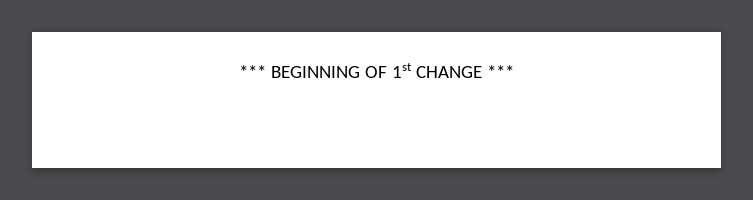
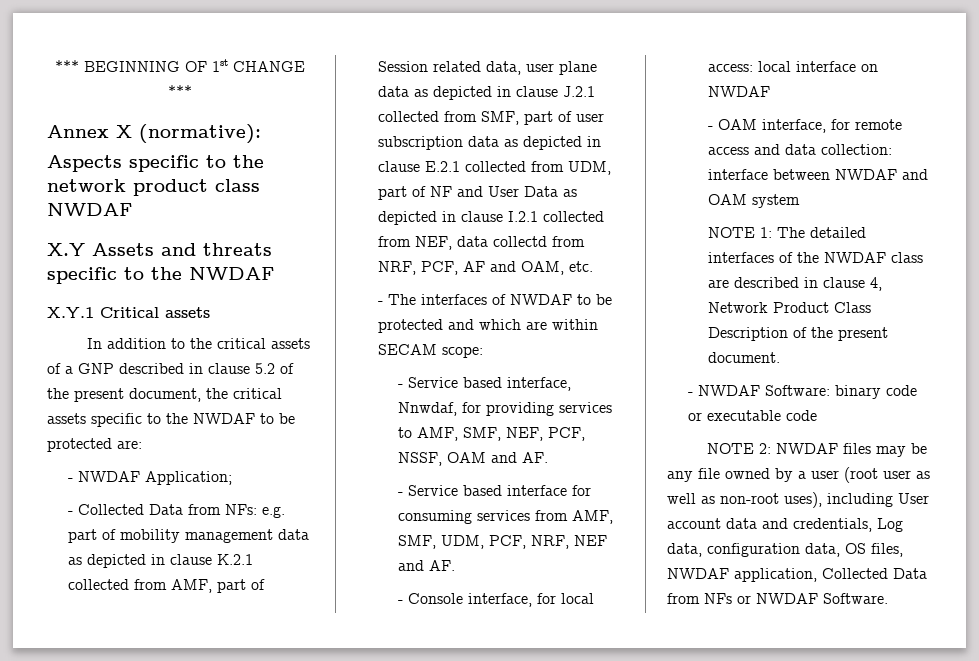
+ Annex X (normative):
+ Aspects specific to the network product class NWDAF
+ X.Y Assets and threats specific to the NWDAF
+ X.Y.1 Critical assets
+ In addition to the critical assets of a GNP described in clause 5.2 of the present document, the critical assets specific to the NWDAF to be protected are:
+ - NWDAF Application;
+ - Collected Data from NFs: e.g. part of mobility management data as depicted in clause K.2.1 collected from AMF, part of Session related data, user plane data as depicted in clause J.2.1 collected from SMF, part of user subscription data as depicted in clause E.2.1 collected from UDM, part of NF and User Data as depicted in clause I.2.1 collected from NEF, data collectd from NRF, PCF, AF and OAM, etc.
+ - The interfaces of NWDAF to be protected and which are within SECAM scope:
+ - Service based interface, Nnwdaf, for providing services to AMF, SMF, NEF, PCF, NSSF, OAM and AF.
+ - Service based interface for consuming services from AMF, SMF, UDM, PCF, NRF, NEF and AF.
+ - Console interface, for local access: local interface on NWDAF
+ - OAM interface, for remote access and data collection: interface between NWDAF and OAM system
+ NOTE 1: The detailed interfaces of the NWDAF class are described in clause 4, Network Product Class Description of the present document.
+ - NWDAF Software: binary code or executable code
+ NOTE 2: NWDAF files may be any file owned by a user (root user as well as non-root uses), including User account data and credentials, Log data, configuration data, OS files, NWDAF application, Collected Data from NFs or NWDAF Software.

